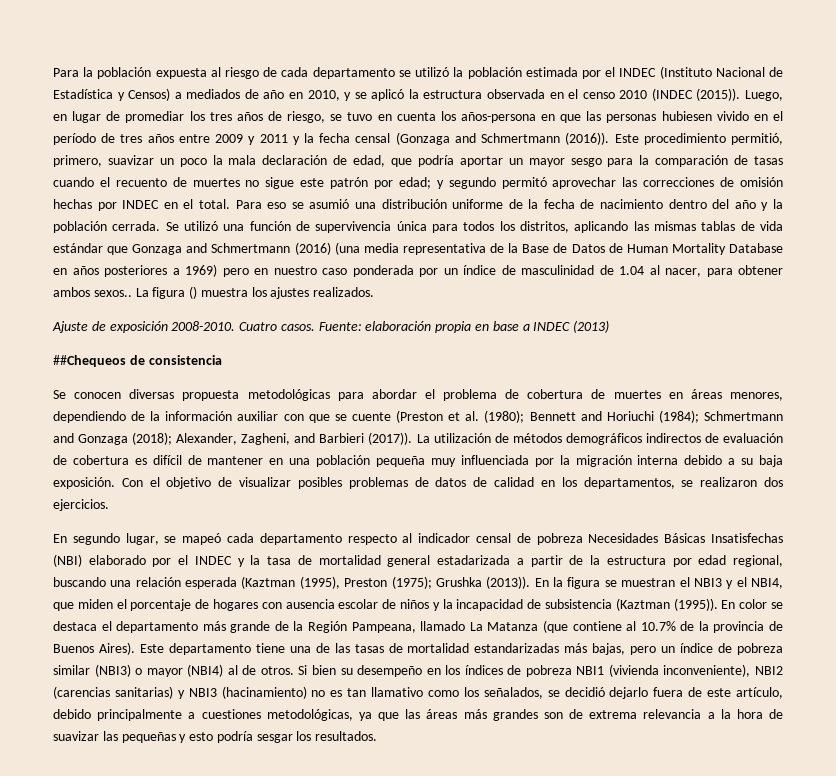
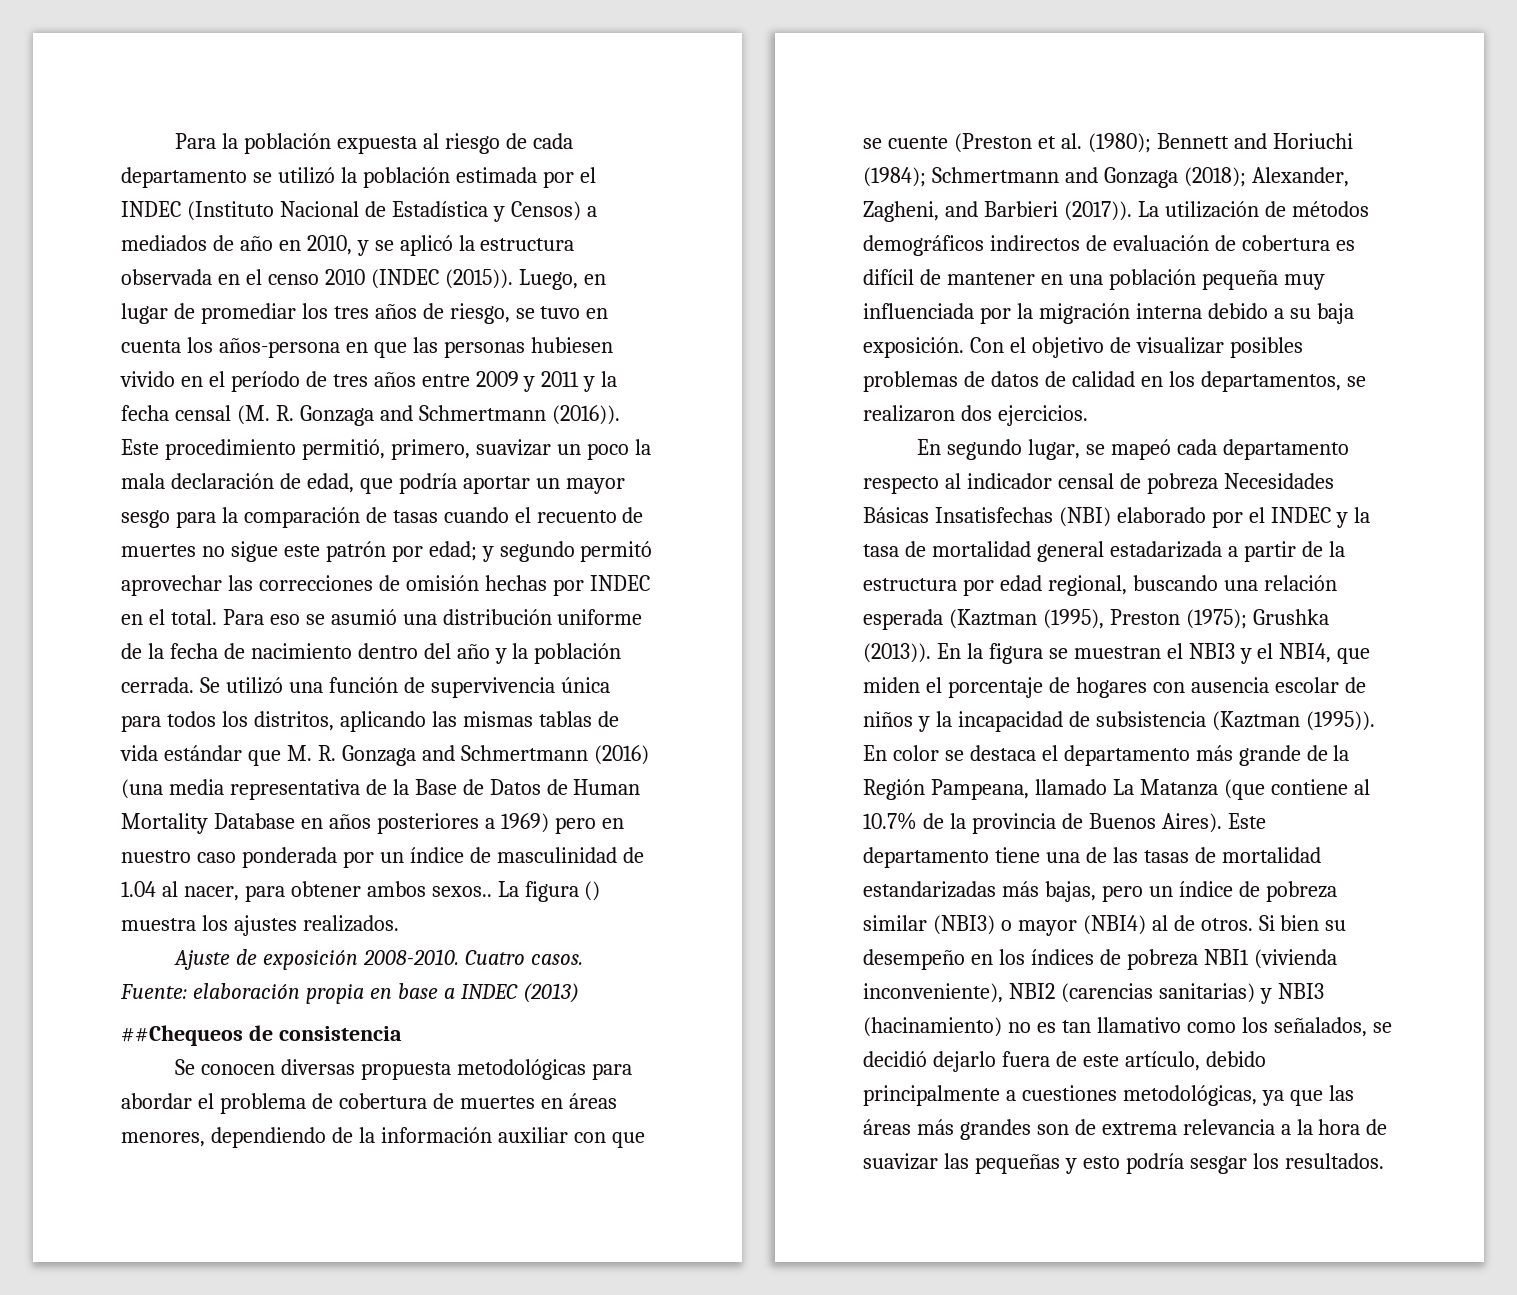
- Luego, en lugar de promediar los tres años de riesgo, se tuvo en cuenta los años-persona en que las personas hubiesen vivido en el período de tres años entre 2009 y 2011 y la fecha censal (Gonzaga and Schmertmann (2016)).
+ Luego, en lugar de promediar los tres años de riesgo, se tuvo en cuenta los años-persona en que las personas hubiesen vivido en el período de tres años entre 2009 y 2011 y la fecha censal (M. R. Gonzaga and Schmertmann (2016)).
- Se utilizó una función de supervivencia única para todos los distritos, aplicando las mismas tablas de vida estándar que Gonzaga and Schmertmann (2016) (una media representativa de la Base de Datos de Human Mortality Database en años posteriores a 1969) pero en nuestro caso ponderada por un índice de masculinidad de 1.04 al nacer, para obtener ambos sexos..
+ Se utilizó una función de supervivencia única para todos los distritos, aplicando las mismas tablas de vida estándar que M. R. Gonzaga and Schmertmann (2016) (una media representativa de la Base de Datos de Human Mortality Database en años posteriores a 1969) pero en nuestro caso ponderada por un índice de masculinidad de 1.04 al nacer, para obtener ambos sexos..

